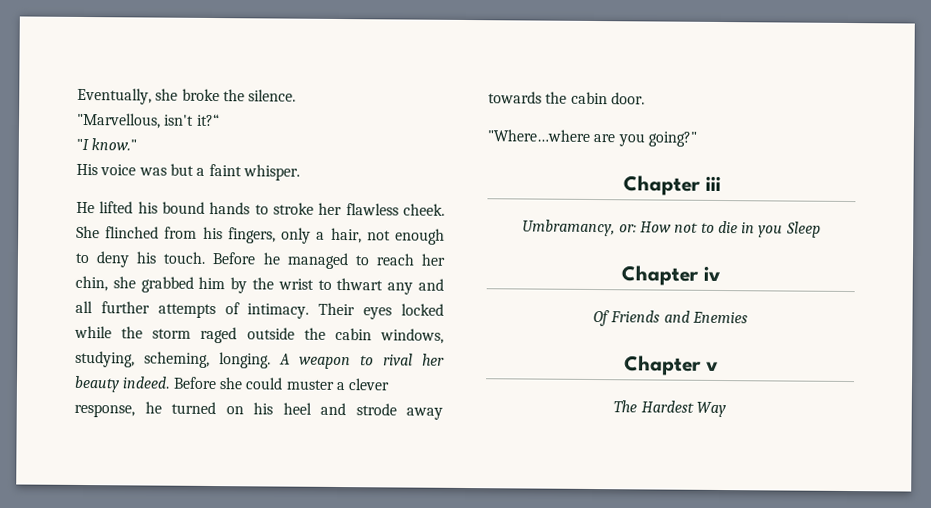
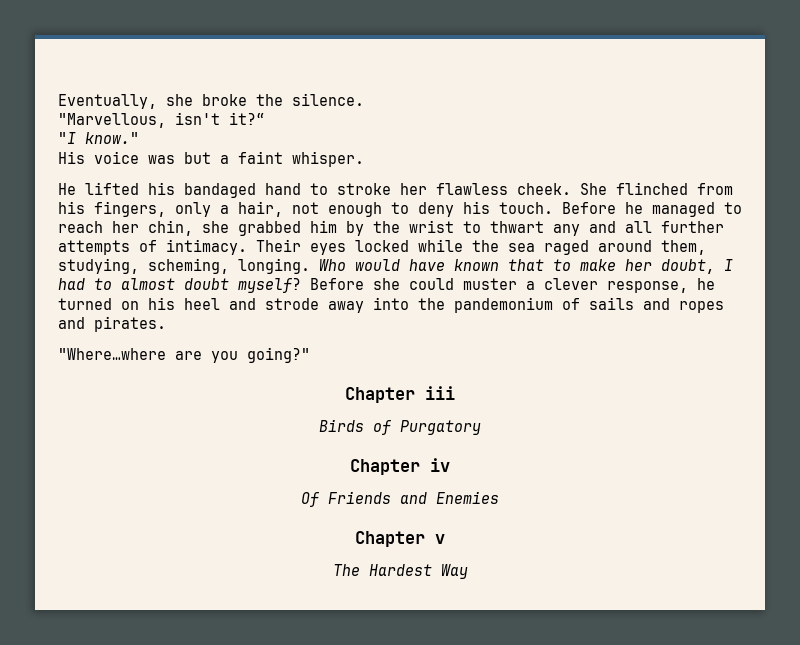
- He lifted his bound hands to stroke her flawless cheek.
+ He lifted his bandaged hand to stroke her flawless cheek.
- Their eyes locked while the storm raged outside the cabin windows, studying, scheming, longing. A weapon to rival her beauty indeed.
+ Their eyes locked while the sea raged around them, studying, scheming, longing. Who would have known that to make her doubt, I had to almost doubt myself?
- Before she could muster a clever response, he turned on his heel and strode away towards the cabin door.
+ Before she could muster a clever response, he turned on his heel and strode away into the pandemonium of sails and ropes and pirates.
- Umbramancy, or: How not to die in you Sleep
+ Birds of Purgatory

